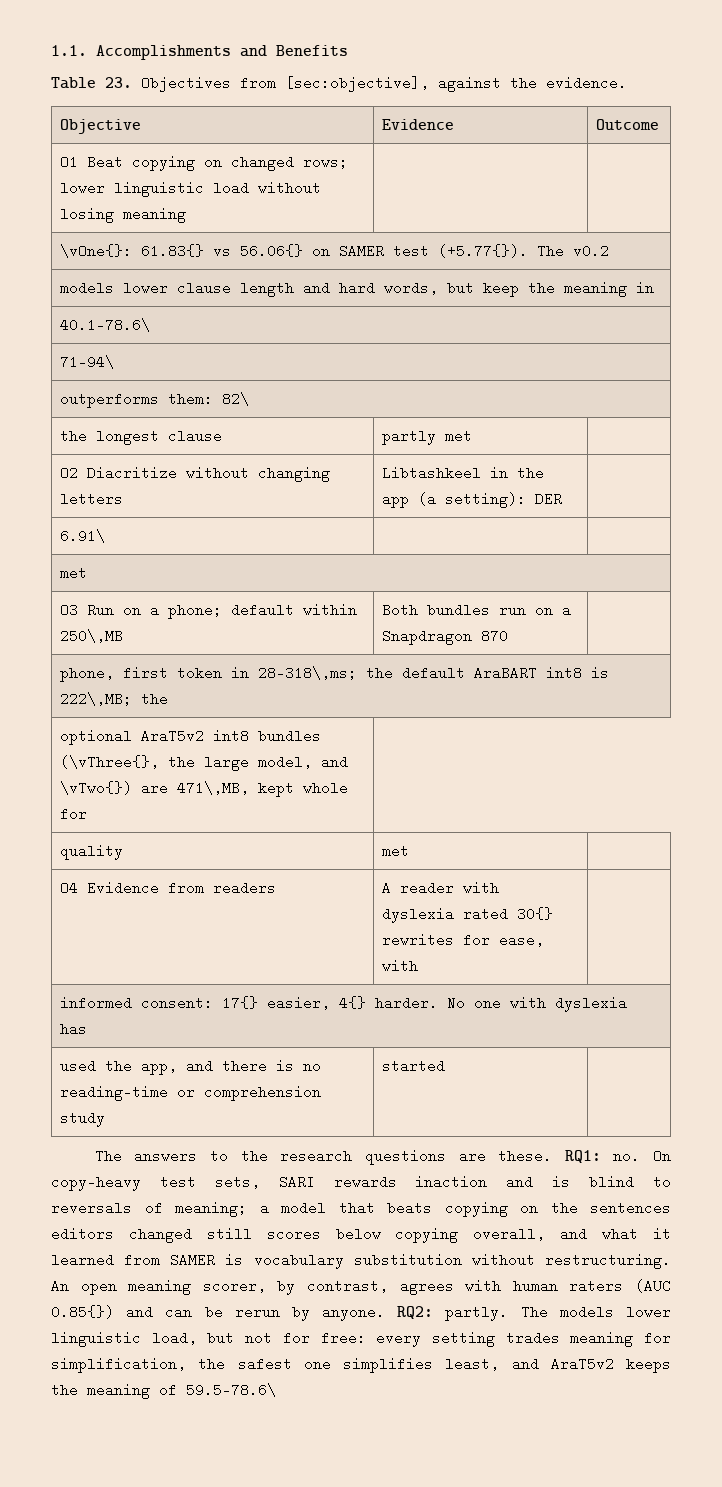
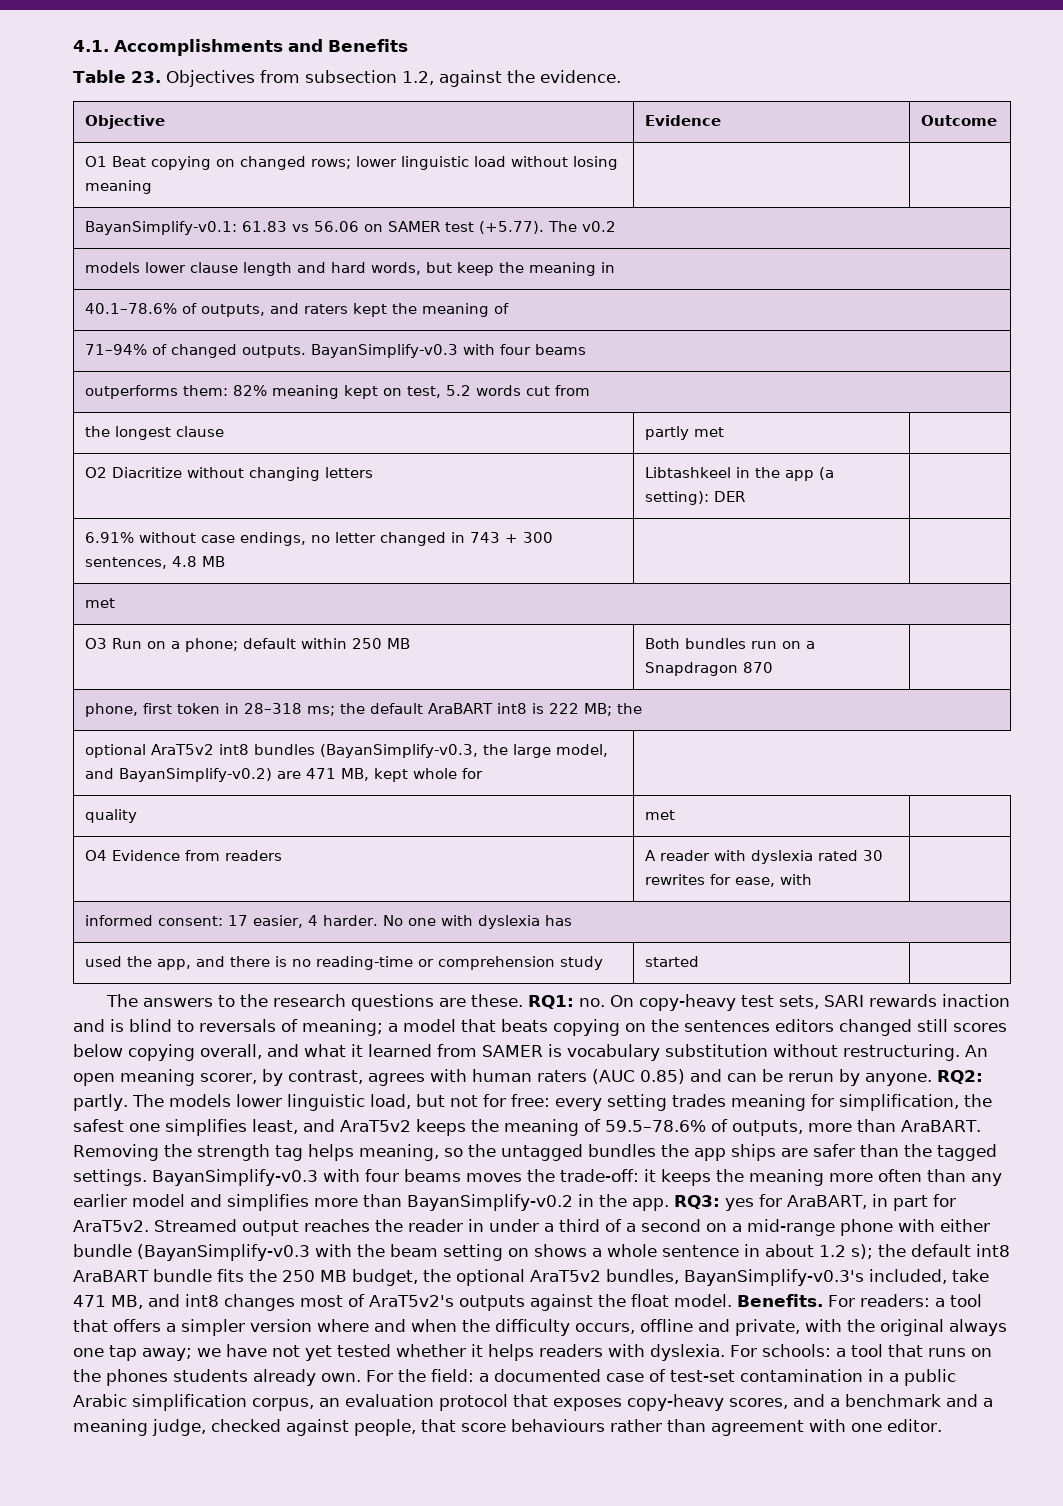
- 1.1. Accomplishments and Benefits
+ 4.1. Accomplishments and Benefits
- Table 23. Objectives from [sec:objective], against the evidence.
+ Table 23. Objectives from subsection 1.2, against the evidence.
- \vOne{}: 61.83{} vs 56.06{} on SAMER test (+5.77{}). The v0.2
+ BayanSimplify-v0.1: 61.83 vs 56.06 on SAMER test (+5.77). The v0.2
- 40.1–78.6\
- 71–94\
- outperforms them: 82\
+ 40.1–78.6% of outputs, and raters kept the meaning of
+ 71–94% of changed outputs. BayanSimplify-v0.3 with four beams
+ outperforms them: 82% meaning kept on test, 5.2 words cut from
- 6.91\ | |
+ 6.91% without case endings, no letter changed in 743 + 300 sentences, 4.8 MB | |
- O3 Run on a phone; default within 250\,MB | Both bundles run on a Snapdragon 870 |
+ O3 Run on a phone; default within 250 MB | Both bundles run on a Snapdragon 870 |
- phone, first token in 28–318\,ms; the default AraBART int8 is 222\,MB; the
+ phone, first token in 28–318 ms; the default AraBART int8 is 222 MB; the
- optional AraT5v2 int8 bundles (\vThree{}, the large model, and \vTwo{}) are 471\,MB, kept whole for
+ optional AraT5v2 int8 bundles (BayanSimplify-v0.3, the large model, and BayanSimplify-v0.2) are 471 MB, kept whole for
- O4 Evidence from readers | A reader with dyslexia rated 30{} rewrites for ease, with |
+ O4 Evidence from readers | A reader with dyslexia rated 30 rewrites for ease, with |
- informed consent: 17{} easier, 4{} harder. No one with dyslexia has
+ informed consent: 17 easier, 4 harder. No one with dyslexia has
- An open meaning scorer, by contrast, agrees with human raters (AUC 0.85{}) and can be rerun by anyone.
+ An open meaning scorer, by contrast, agrees with human raters (AUC 0.85) and can be rerun by anyone.
- The models lower linguistic load, but not for free: every setting trades meaning for simplification, the safest one simplifies least, and AraT5v2 keeps the meaning of 59.5–78.6\
+ The models lower linguistic load, but not for free: every setting trades meaning for simplification, the safest one simplifies least, and AraT5v2 keeps the meaning of 59.5–78.6% of outputs, more than AraBART. Removing the strength tag helps meaning, so the untagged bundles the app ships are safer than the tagged settings. BayanSimplify-v0.3 with four beams moves the trade-off: it keeps the meaning more often than any earlier model and simplifies more than BayanSimplify-v0.2 in the app. RQ3: yes for AraBART, in part for AraT5v2. Streamed output reaches the reader in under a third of a second on a mid-range phone with either bundle (BayanSimplify-v0.3 with the beam setting on shows a whole sentence in about 1.2 s); the default int8 AraBART bundle fits the 250 MB budget, the optional AraT5v2 bundles, BayanSimplify-v0.3's included, take 471 MB, and int8 changes most of AraT5v2's outputs against the float model. Benefits. For readers: a tool that offers a simpler version where and when the difficulty occurs, offline and private, with the original always one tap away; we have not yet tested whether it helps readers with dyslexia. For schools: a tool that runs on the phones students already own. For the field: a documented case of test-set contamination in a public Arabic simplification corpus, an evaluation protocol that exposes copy-heavy scores, and a benchmark and a meaning judge, checked against people, that score behaviours rather than agreement with one editor.

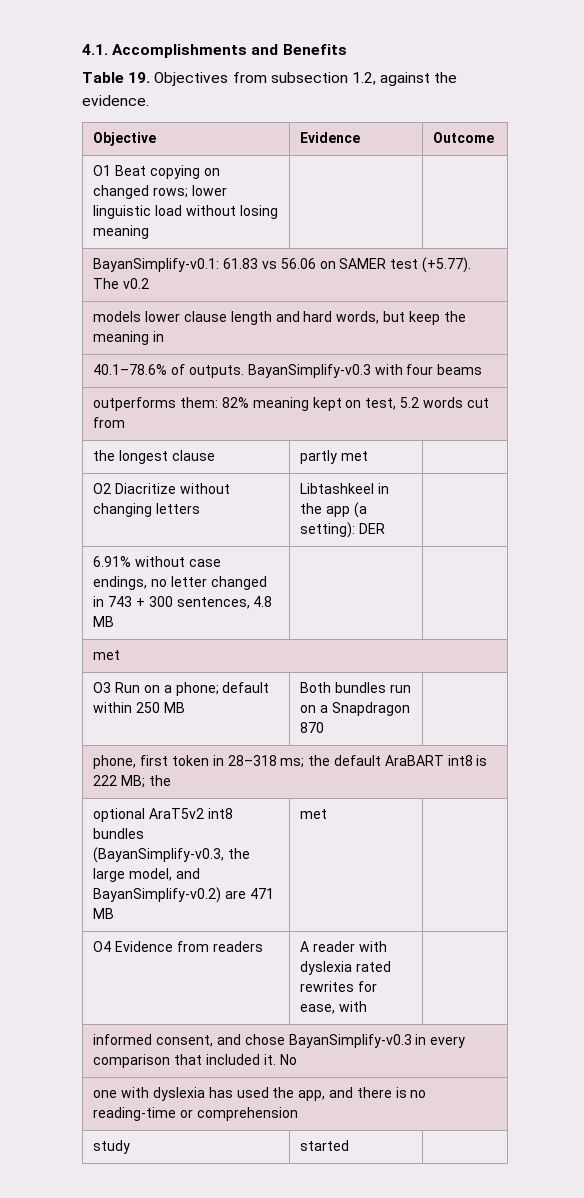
- Table 23. Objectives from subsection 1.2, against the evidence.
+ Table 19. Objectives from subsection 1.2, against the evidence.
- 40.1–78.6% of outputs, and raters kept the meaning of
- 71–94% of changed outputs. BayanSimplify-v0.3 with four beams
+ 40.1–78.6% of outputs. BayanSimplify-v0.3 with four beams
- optional AraT5v2 int8 bundles (BayanSimplify-v0.3, the large model, and BayanSimplify-v0.2) are 471 MB, kept whole for
- quality | met |
+ optional AraT5v2 int8 bundles (BayanSimplify-v0.3, the large model, and BayanSimplify-v0.2) are 471 MB | met |
- O4 Evidence from readers | A reader with dyslexia rated 30 rewrites for ease, with |
+ O4 Evidence from readers | A reader with dyslexia rated rewrites for ease, with |
- informed consent: 17 easier, 4 harder. No one with dyslexia has
- used the app, and there is no reading-time or comprehension study | started |
+ informed consent, and chose BayanSimplify-v0.3 in every comparison that included it. No
+ one with dyslexia has used the app, and there is no reading-time or comprehension
+ study | started |
- The answers to the research questions are these. RQ1: no. On copy-heavy test sets, SARI rewards inaction and is blind to reversals of meaning; a model that beats copying on the sentences editors changed still scores below copying overall, and what it learned from SAMER is vocabulary substitution without restructuring. An open meaning scorer, by contrast, agrees with human raters (AUC 0.85) and can be rerun by anyone. RQ2: partly. The models lower linguistic load, but not for free: every setting trades meaning for simplification, the safest one simplifies least, and AraT5v2 keeps the meaning of 59.5–78.6% of outputs, more than AraBART. Removing the strength tag helps meaning, so the untagged bundles the app ships are safer than the tagged settings. BayanSimplify-v0.3 with four beams moves the trade-off: it keeps the meaning more often than any earlier model and simplifies more than BayanSimplify-v0.2 in the app. RQ3: yes for AraBART, in part for AraT5v2. Streamed output reaches the reader in under a third of a second on a mid-range phone with either bundle (BayanSimplify-v0.3 with the beam setting on shows a whole sentence in about 1.2 s); the default int8 AraBART bundle fits the 250 MB budget, the optional AraT5v2 bundles, BayanSimplify-v0.3's included, take 471 MB, and int8 changes most of AraT5v2's outputs against the float model. Benefits. For readers: a tool that offers a simpler version where and when the difficulty occurs, offline and private, with the original always one tap away; we have not yet tested whether it helps readers with dyslexia. For schools: a tool that runs on the phones students already own. For the field: a documented case of test-set contamination in a public Arabic simplification corpus, an evaluation protocol that exposes copy-heavy scores, and a benchmark and a meaning judge, checked against people, that score behaviours rather than agreement with one editor.

